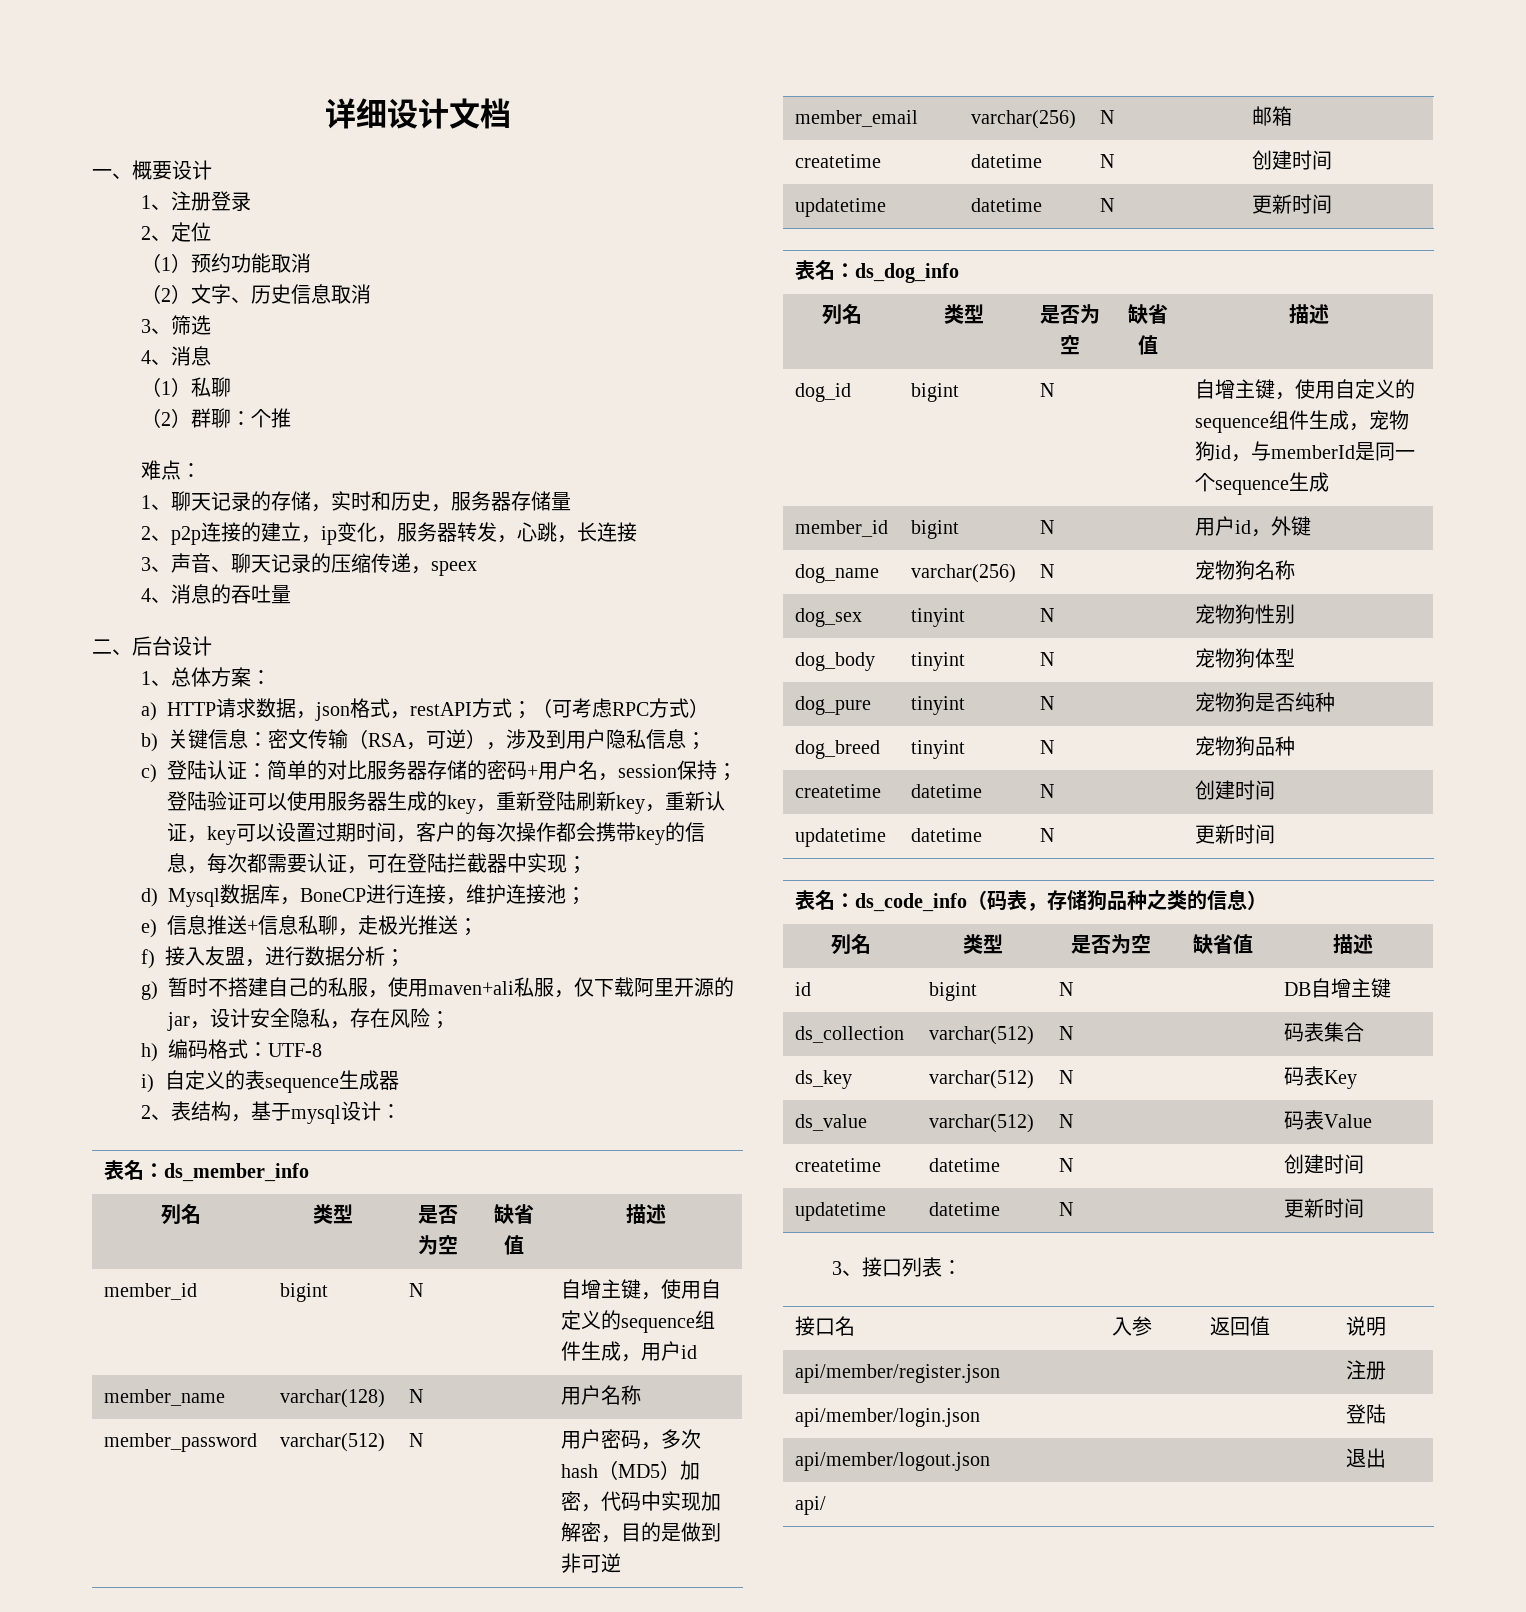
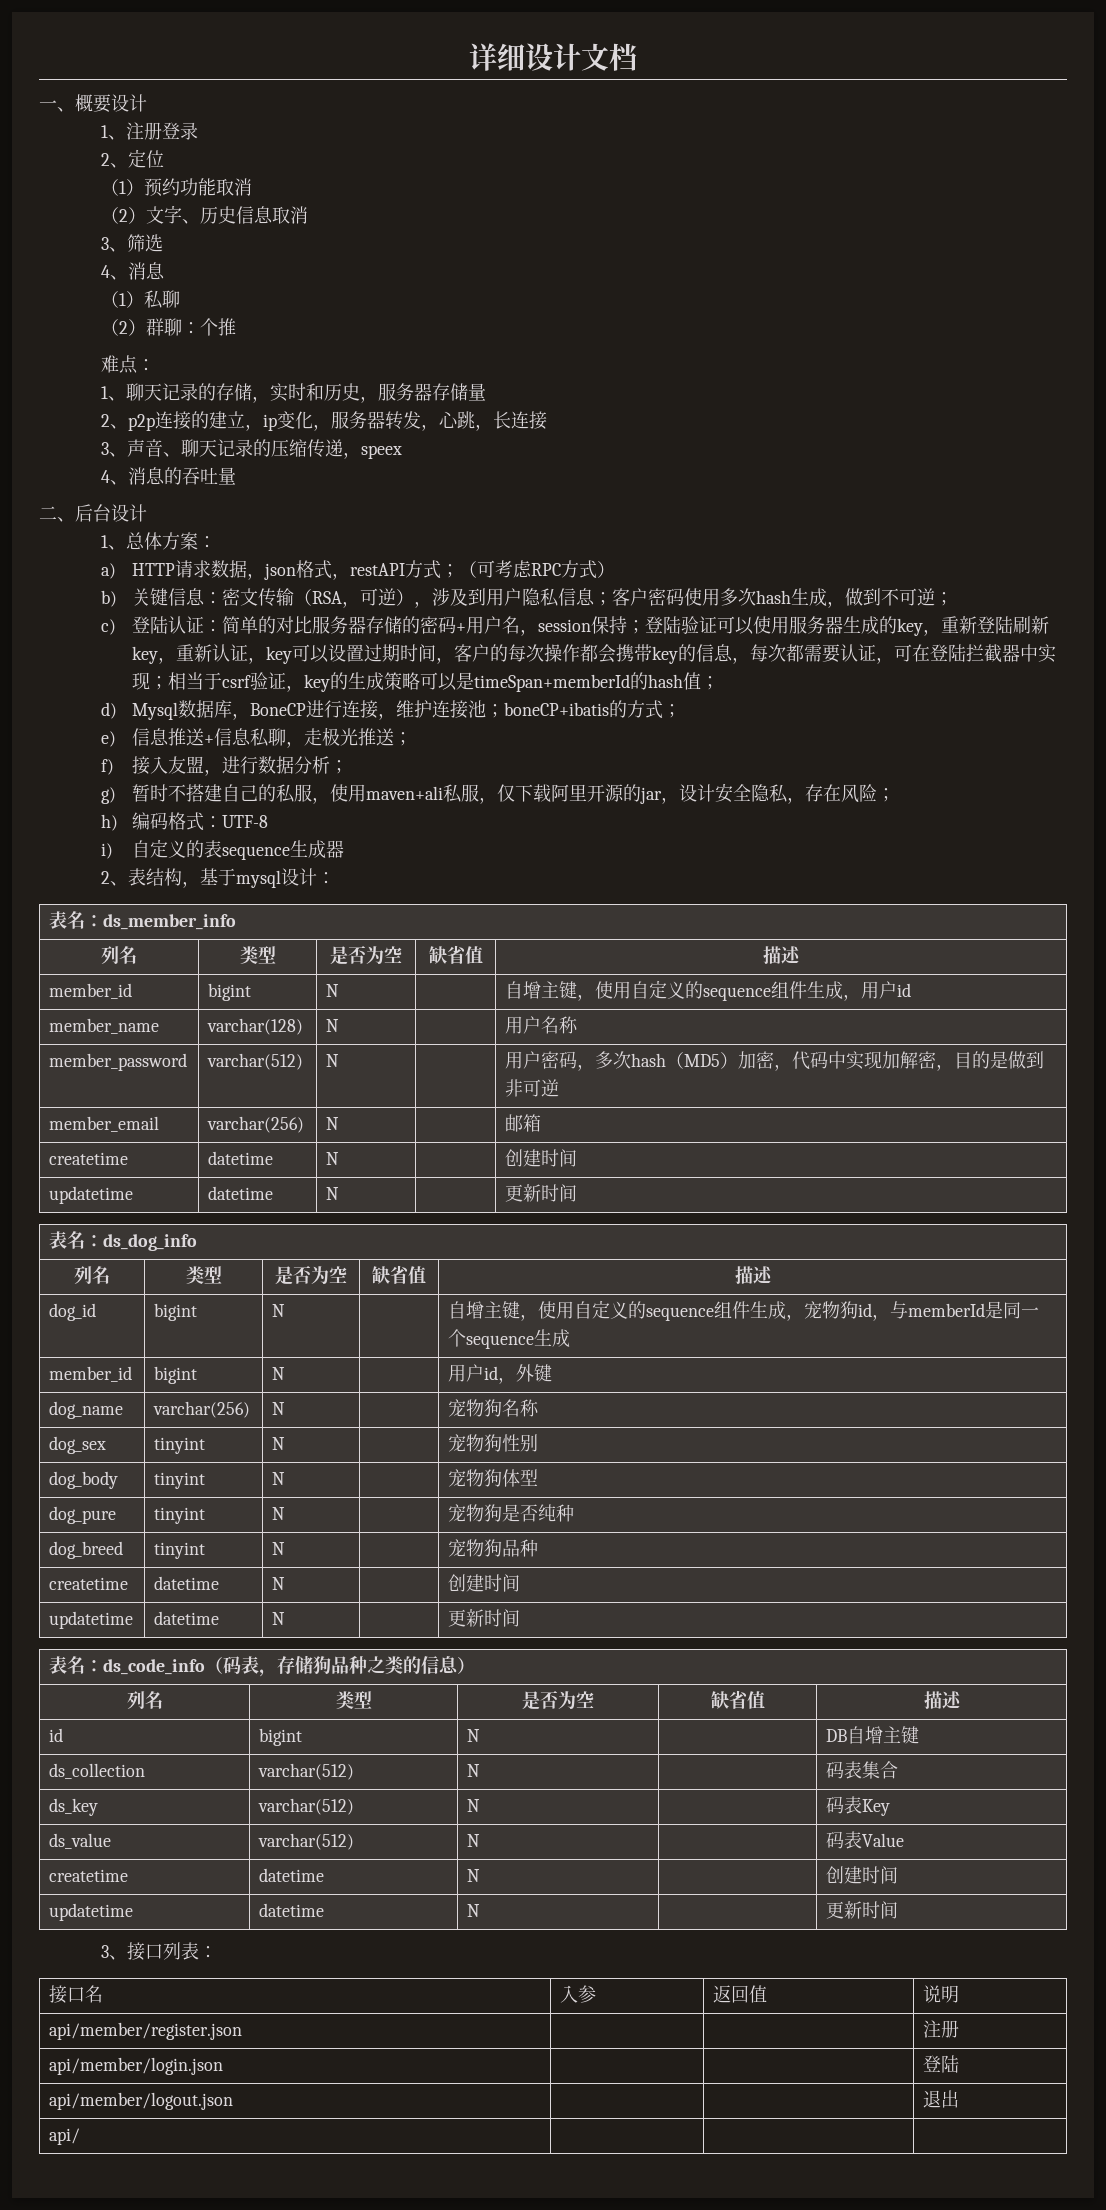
- b)关键信息：密文传输（RSA，可逆），涉及到用户隐私信息；
+ b)关键信息：密文传输（RSA，可逆），涉及到用户隐私信息；客户密码使用多次hash生成，做到不可逆；
- c)登陆认证：简单的对比服务器存储的密码+用户名，session保持；登陆验证可以使用服务器生成的key，重新登陆刷新key，重新认证，key可以设置过期时间，客户的每次操作都会携带key的信息，每次都需要认证，可在登陆拦截器中实现；
+ c)登陆认证：简单的对比服务器存储的密码+用户名，session保持；登陆验证可以使用服务器生成的key，重新登陆刷新key，重新认证，key可以设置过期时间，客户的每次操作都会携带key的信息，每次都需要认证，可在登陆拦截器中实现；相当于csrf验证，key的生成策略可以是timeSpan+memberId的hash值；
- d) Mysql数据库，BoneCP进行连接，维护连接池；
+ d) Mysql数据库，BoneCP进行连接，维护连接池；boneCP+ibatis的方式；

